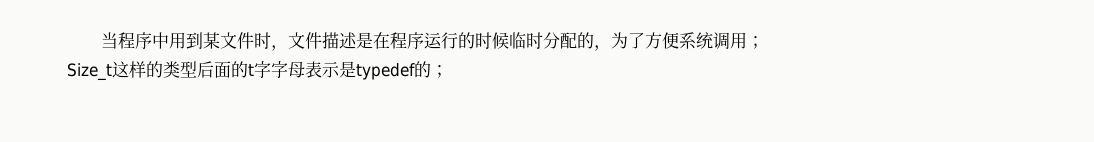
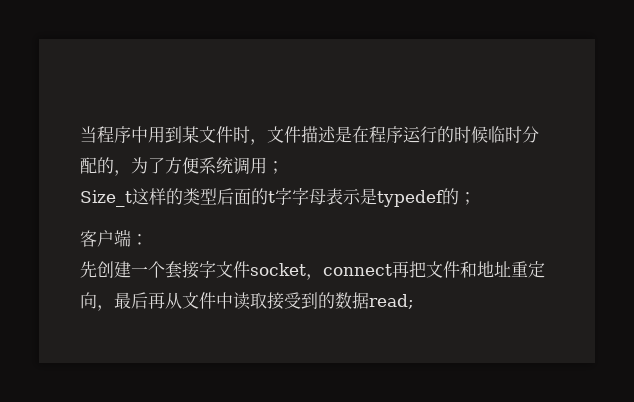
+ 客户端：
+ 先创建一个套接字文件socket，connect再把文件和地址重定向，最后再从文件中读取接受到的数据read;

